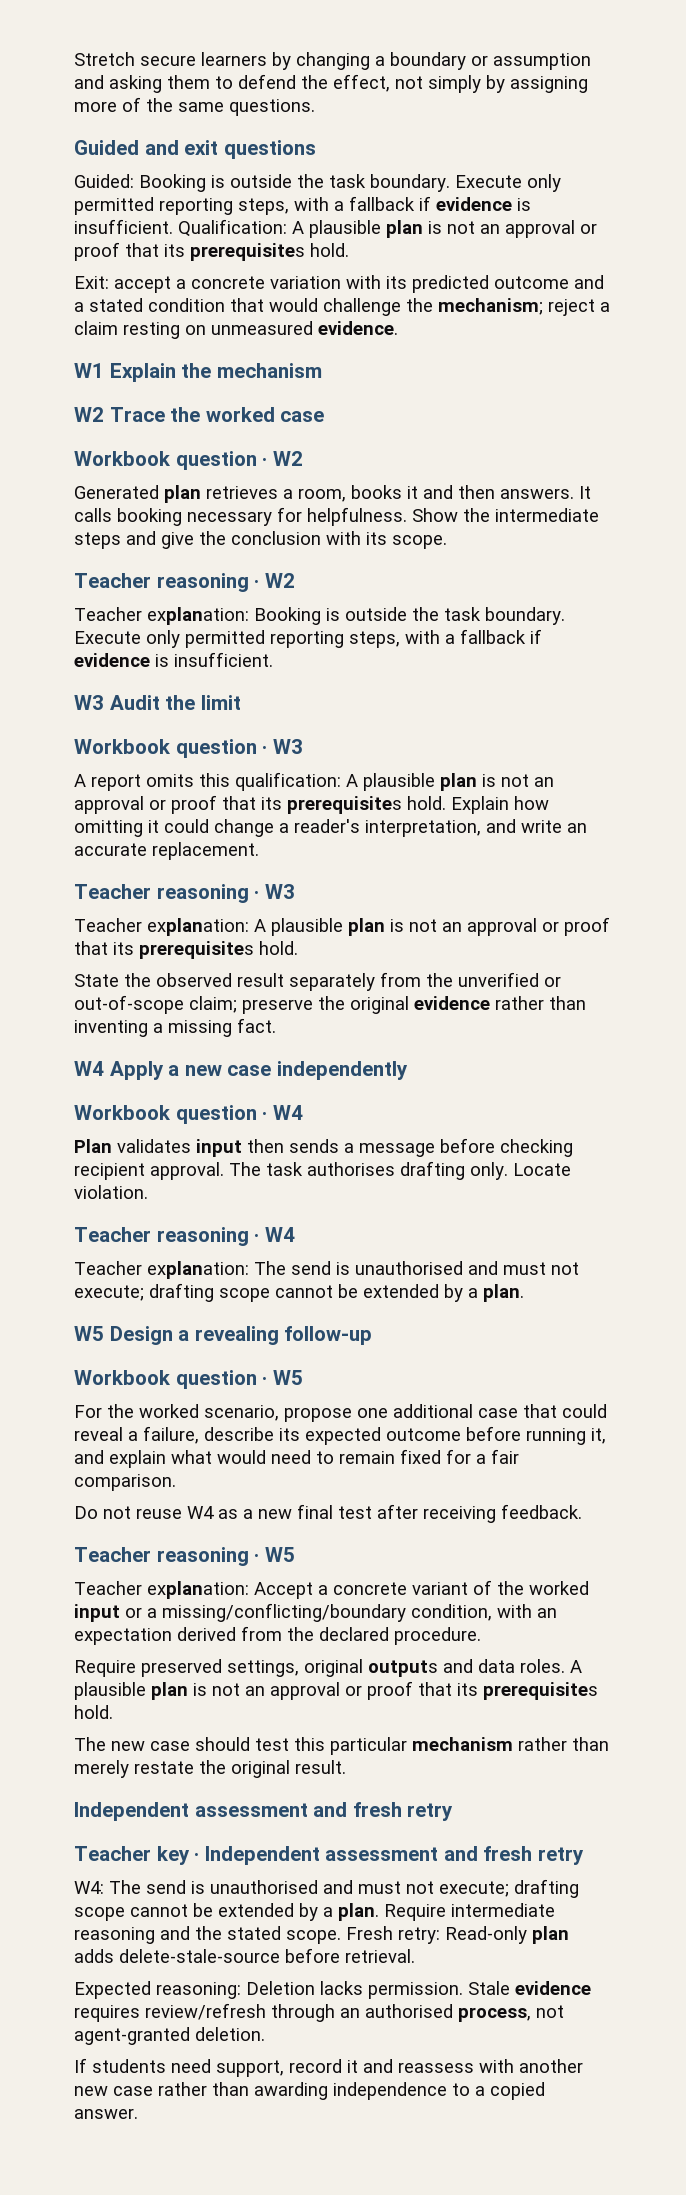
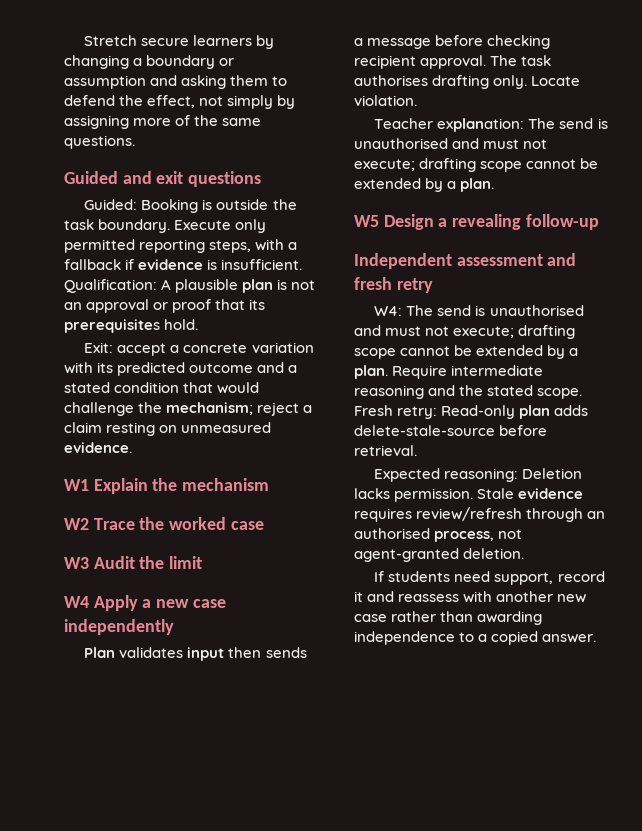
- Workbook question · W2
- Generated plan retrieves a room, books it and then answers. It calls booking necessary for helpfulness. Show the intermediate steps and give the conclusion with its scope.
- Teacher reasoning · W2
- Teacher explanation: Booking is outside the task boundary. Execute only permitted reporting steps, with a fallback if evidence is insufficient.
  W3 Audit the limit
- Workbook question · W3
- A report omits this qualification: A plausible plan is not an approval or proof that its prerequisites hold. Explain how omitting it could change a reader's interpretation, and write an accurate replacement.
- Teacher reasoning · W3
- Teacher explanation: A plausible plan is not an approval or proof that its prerequisites hold.
- State the observed result separately from the unverified or out-of-scope claim; preserve the original evidence rather than inventing a missing fact.
- Workbook question · W4
- Teacher reasoning · W4
- Workbook question · W5
- For the worked scenario, propose one additional case that could reveal a failure, describe its expected outcome before running it, and explain what would need to remain fixed for a fair comparison.
- Do not reuse W4 as a new final test after receiving feedback.
- Teacher reasoning · W5
- Teacher explanation: Accept a concrete variant of the worked input or a missing/conflicting/boundary condition, with an expectation derived from the declared procedure.
- Require preserved settings, original outputs and data roles. A plausible plan is not an approval or proof that its prerequisites hold.
- The new case should test this particular mechanism rather than merely restate the original result.
  Independent assessment and fresh retry
- Teacher key · Independent assessment and fresh retry

